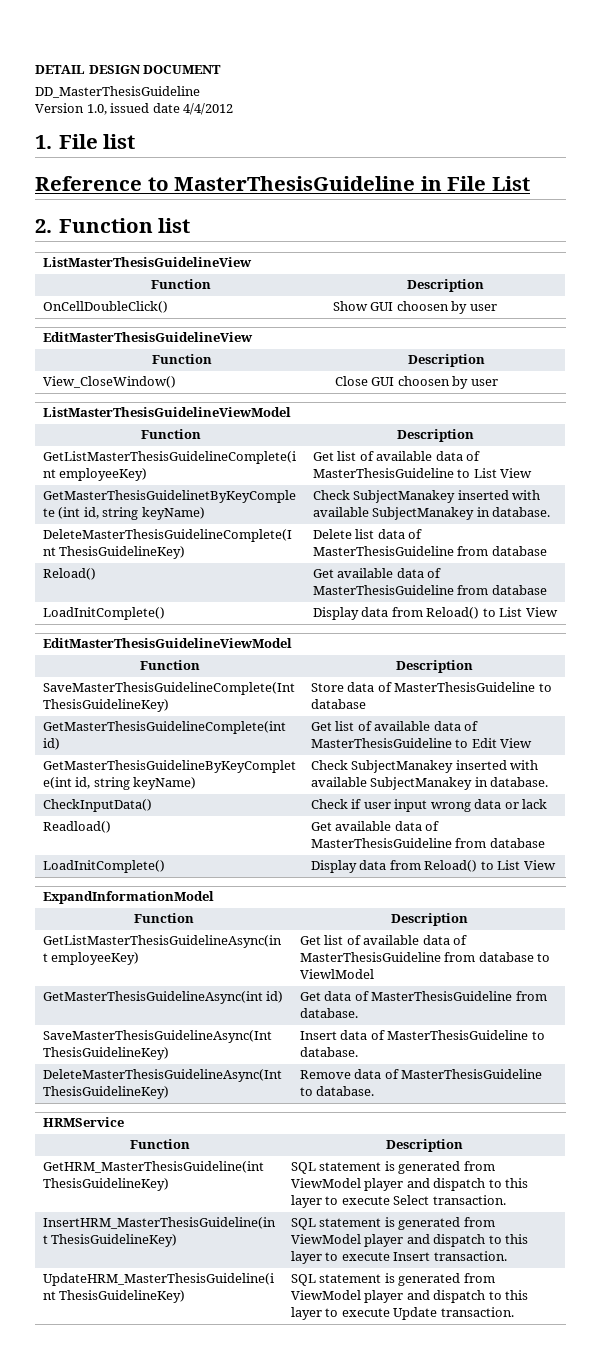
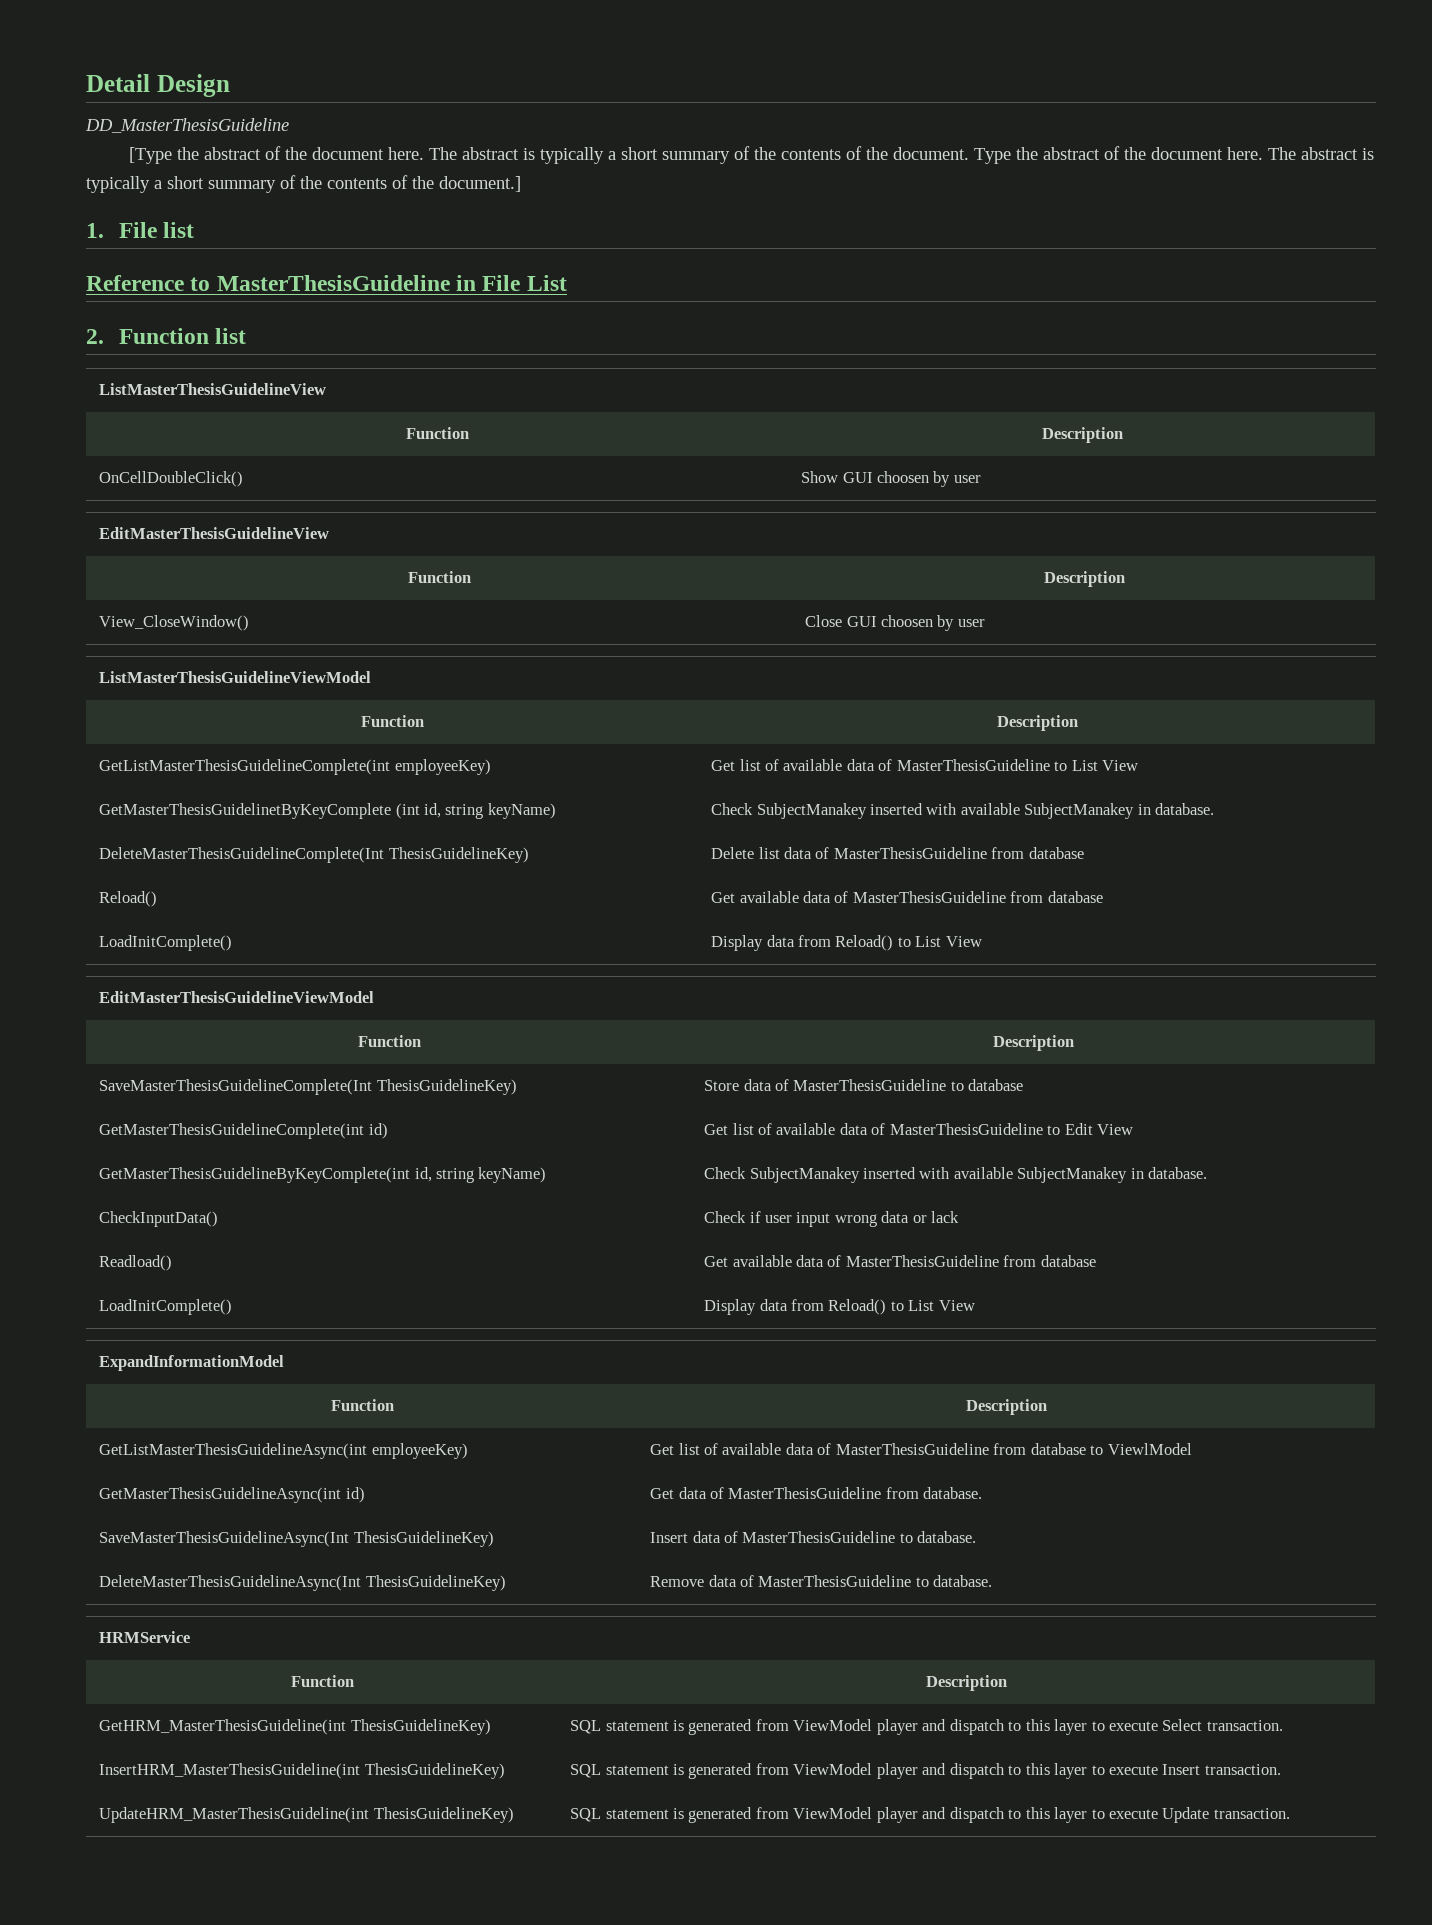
- DETAIL DESIGN DOCUMENT
+ Detail Design
  DD_MasterThesisGuideline
- Version 1.0, issued date 4/4/2012
+ [Type the abstract of the document here. The abstract is typically a short summary of the contents of the document. Type the abstract of the document here. The abstract is typically a short summary of the contents of the document.]

